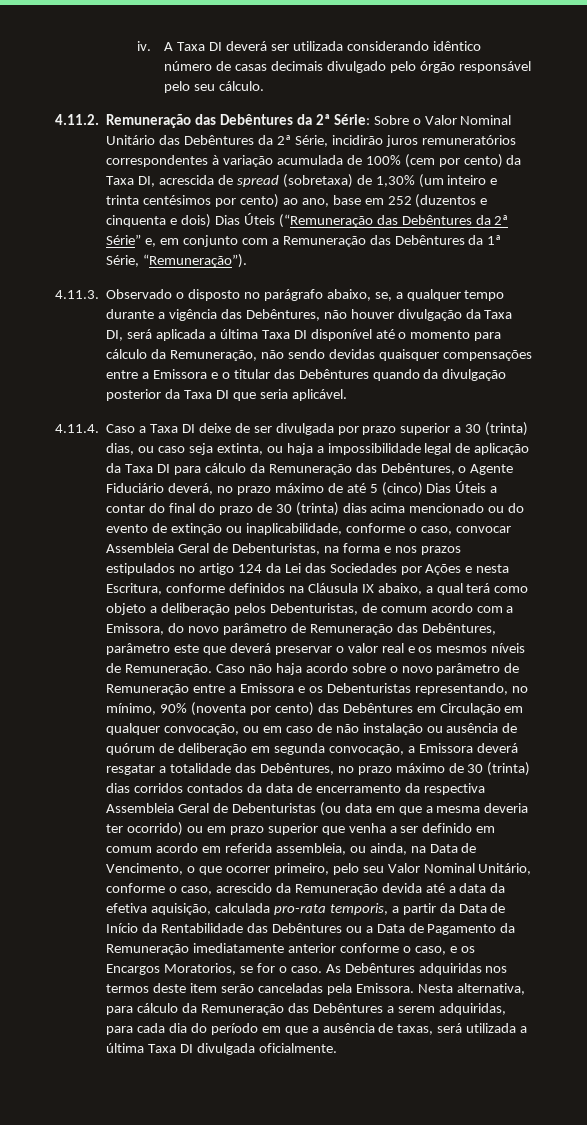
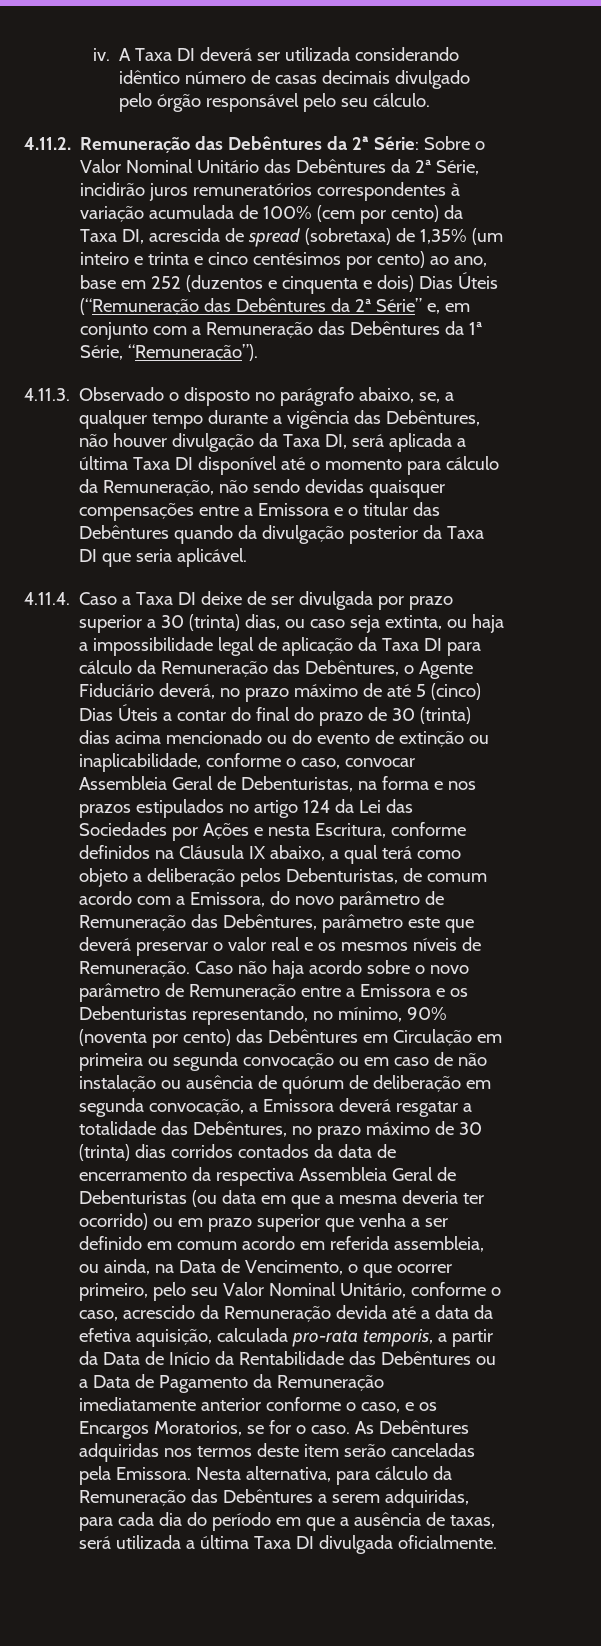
- Sobre o Valor Nominal Unitário das Debêntures da 2ª Série, incidirão juros remuneratórios correspondentes à variação acumulada de 100% (cem por cento) da Taxa DI, acrescida de spread (sobretaxa) de 1,30% (um inteiro e trinta centésimos por cento) ao ano, base em 252 (duzentos e cinquenta e dois) Dias Úteis (“Remuneração das Debêntures da 2ª Série” e, em conjunto com a Remuneração das Debêntures da 1ª Série, “Remuneração”).
+ Sobre o Valor Nominal Unitário das Debêntures da 2ª Série, incidirão juros remuneratórios correspondentes à variação acumulada de 100% (cem por cento) da Taxa DI, acrescida de spread (sobretaxa) de 1,35% (um inteiro e trinta e cinco centésimos por cento) ao ano, base em 252 (duzentos e cinquenta e dois) Dias Úteis (“Remuneração das Debêntures da 2ª Série” e, em conjunto com a Remuneração das Debêntures da 1ª Série, “Remuneração”).
- Caso não haja acordo sobre o novo parâmetro de Remuneração entre a Emissora e os Debenturistas representando, no mínimo, 90% (noventa por cento) das Debêntures em Circulação em qualquer convocação, ou em caso de não instalação ou ausência de quórum de deliberação em segunda convocação, a Emissora deverá resgatar a totalidade das Debêntures, no prazo máximo de 30 (trinta) dias corridos contados da data de encerramento da respectiva Assembleia Geral de Debenturistas (ou data em que a mesma deveria ter ocorrido) ou em prazo superior que venha a ser definido em comum acordo em referida assembleia, ou ainda, na Data de Vencimento, o que ocorrer primeiro, pelo seu Valor Nominal Unitário, conforme o caso, acrescido da Remuneração devida até a data da efetiva aquisição, calculada pro-rata temporis, a partir da Data de Início da Rentabilidade das Debêntures ou a Data de Pagamento da Remuneração imediatamente anterior conforme o caso, e os Encargos Moratorios, se for o caso.
+ Caso não haja acordo sobre o novo parâmetro de Remuneração entre a Emissora e os Debenturistas representando, no mínimo, 90% (noventa por cento) das Debêntures em Circulação em primeira ou segunda convocação ou em caso de não instalação ou ausência de quórum de deliberação em segunda convocação, a Emissora deverá resgatar a totalidade das Debêntures, no prazo máximo de 30 (trinta) dias corridos contados da data de encerramento da respectiva Assembleia Geral de Debenturistas (ou data em que a mesma deveria ter ocorrido) ou em prazo superior que venha a ser definido em comum acordo em referida assembleia, ou ainda, na Data de Vencimento, o que ocorrer primeiro, pelo seu Valor Nominal Unitário, conforme o caso, acrescido da Remuneração devida até a data da efetiva aquisição, calculada pro-rata temporis, a partir da Data de Início da Rentabilidade das Debêntures ou a Data de Pagamento da Remuneração imediatamente anterior conforme o caso, e os Encargos Moratorios, se for o caso.

